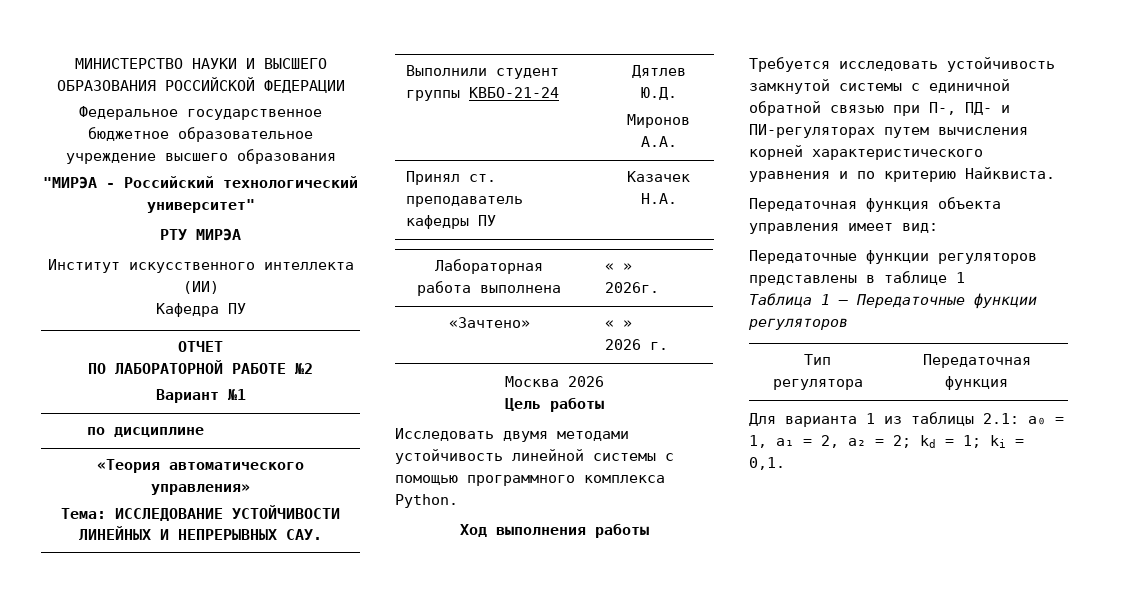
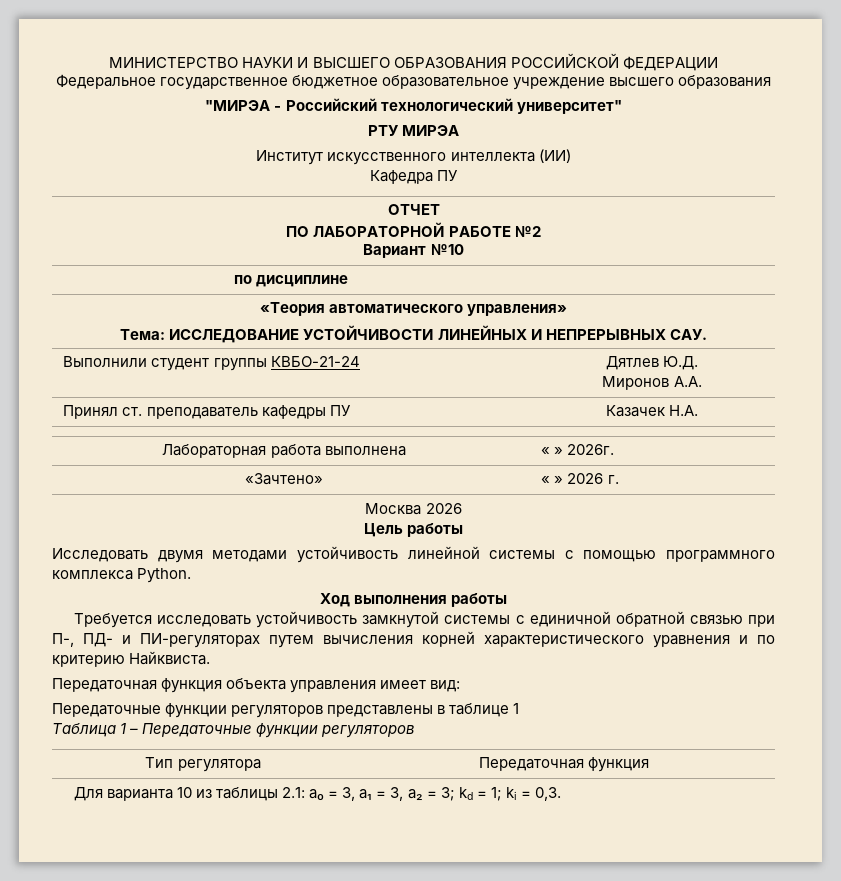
  ОТЧЕТ
  ПО ЛАБОРАТОРНОЙ РАБОТЕ №2
- Вариант №1
+ Вариант №10
- Для варианта 1 из таблицы 2.1: a₀ = 1, a₁ = 2, a₂ = 2; kd = 1; ki = 0,1.
+ Для варианта 10 из таблицы 2.1: a₀ = 3, a₁ = 3, a₂ = 3; kd = 1; ki = 0,3.

